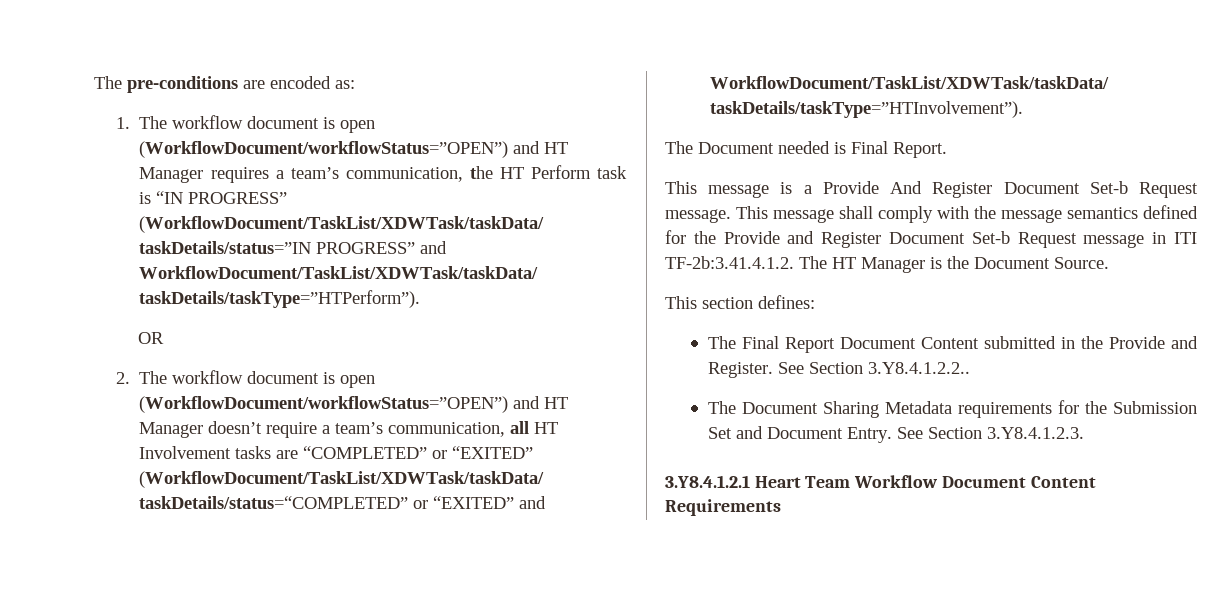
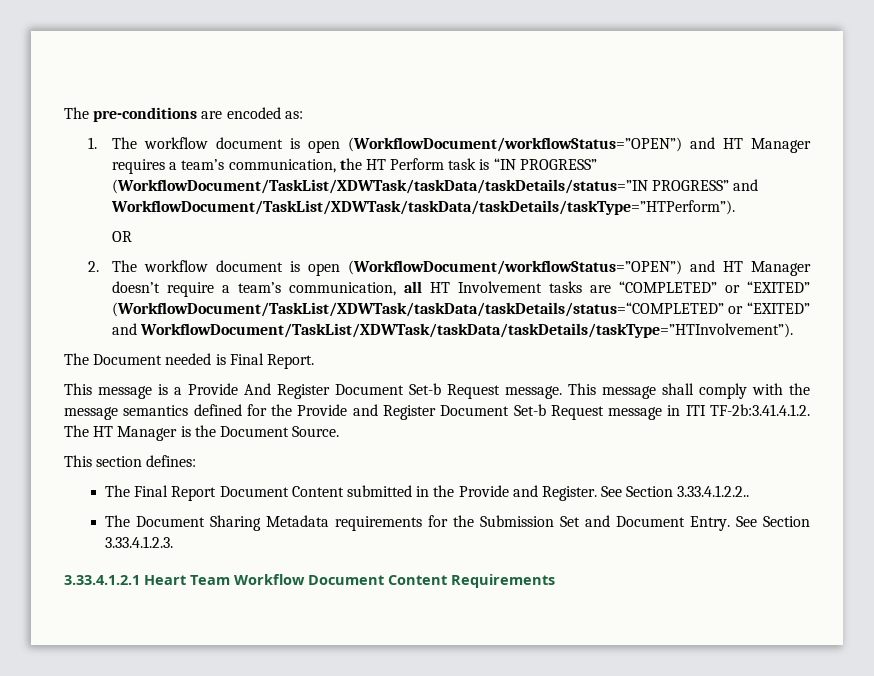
- See Section 3.Y8.4.1.2.2..
+ See Section 3.33.4.1.2.2..
- See Section 3.Y8.4.1.2.3.
- 3.Y8.4.1.2.1 Heart Team Workflow Document Content Requirements
+ See Section 3.33.4.1.2.3.
+ 3.33.4.1.2.1 Heart Team Workflow Document Content Requirements

